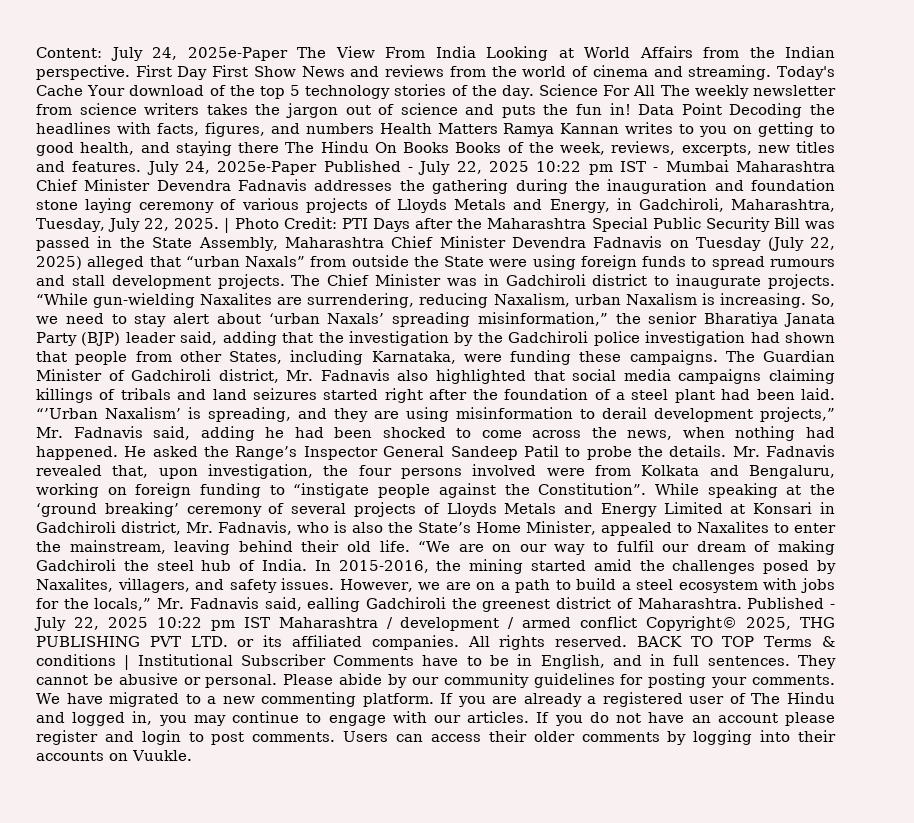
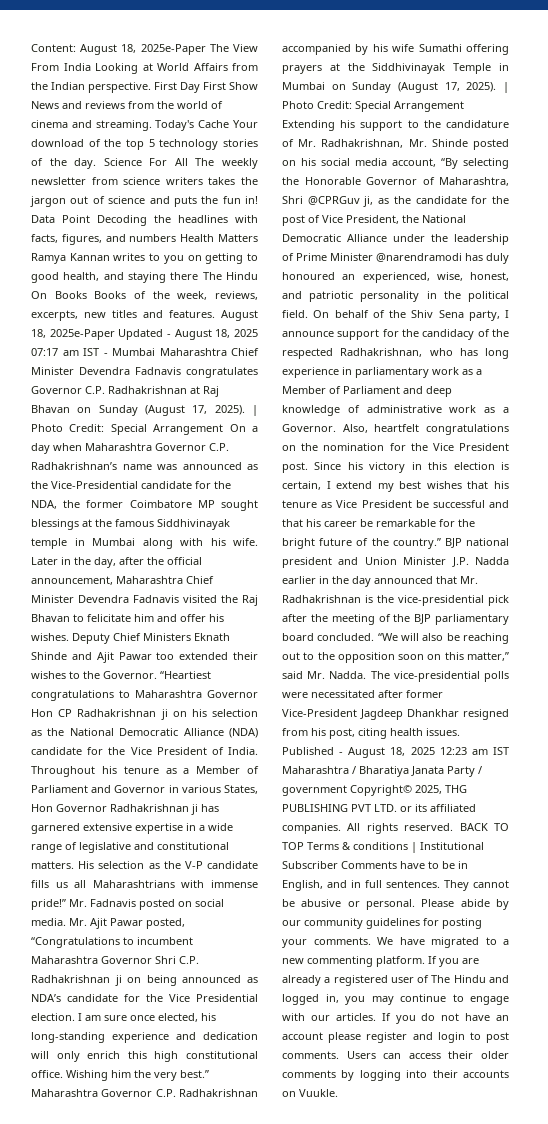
- Content: July 24, 2025e-Paper The View From India Looking at World Affairs from the Indian perspective.
+ Content: August 18, 2025e-Paper The View From India Looking at World Affairs from the Indian perspective.
- July 24, 2025e-Paper Published - July 22, 2025 10:22 pm IST - Mumbai Maharashtra Chief Minister Devendra Fadnavis addresses the gathering during the inauguration and foundation stone laying ceremony of various projects of Lloyds Metals and Energy, in Gadchiroli, Maharashtra, Tuesday, July 22, 2025. | Photo Credit: PTI Days after the Maharashtra Special Public Security Bill was passed in the State Assembly, Maharashtra Chief Minister Devendra Fadnavis on Tuesday (July 22, 2025) alleged that “urban Naxals” from outside the State were using foreign funds to spread rumours and stall development projects. The Chief Minister was in Gadchiroli district to inaugurate projects. “While gun-wielding Naxalites are surrendering, reducing Naxalism, urban Naxalism is increasing. So, we need to stay alert about ‘urban Naxals’ spreading misinformation,” the senior Bharatiya Janata Party (BJP) leader said, adding that the investigation by the Gadchiroli police investigation had shown that people from other States, including Karnataka, were funding these campaigns. The Guardian Minister of Gadchiroli district, Mr. Fadnavis also highlighted that social media campaigns claiming killings of tribals and land seizures started right after the foundation of a steel plant had been laid. “’Urban Naxalism’ is spreading, and they are using misinformation to derail development projects,” Mr. Fadnavis said, adding he had been shocked to come across the news, when nothing had happened. He asked the Range’s Inspector General Sandeep Patil to probe the details. Mr. Fadnavis revealed that, upon investigation, the four persons involved were from Kolkata and Bengaluru, working on foreign funding to “instigate people against the Constitution”. While speaking at the ‘ground breaking’ ceremony of several projects of Lloyds Metals and Energy Limited at Konsari in Gadchiroli district, Mr. Fadnavis, who is also the State’s Home Minister, appealed to Naxalites to enter the mainstream, leaving behind their old life. “We are on our way to fulfil our dream of making Gadchiroli the steel hub of India. In 2015-2016, the mining started amid the challenges posed by Naxalites, villagers, and safety issues. However, we are on a path to build a steel ecosystem with jobs for the locals,” Mr. Fadnavis said, ealling Gadchiroli the greenest district of Maharashtra. Published - July 22, 2025 10:22 pm IST Maharashtra / development / armed conflict Copyright© 2025, THG PUBLISHING PVT LTD. or its affiliated companies.
+ August 18, 2025e-Paper Updated - August 18, 2025 07:17 am IST - Mumbai Maharashtra Chief Minister Devendra Fadnavis congratulates Governor C.P. Radhakrishnan at Raj Bhavan on Sunday (August 17, 2025). | Photo Credit: Special Arrangement On a day when Maharashtra Governor C.P. Radhakrishnan’s name was announced as the Vice-Presidential candidate for the NDA, the former Coimbatore MP sought blessings at the famous Siddhivinayak temple in Mumbai along with his wife. Later in the day, after the official announcement, Maharashtra Chief Minister Devendra Fadnavis visited the Raj Bhavan to felicitate him and offer his wishes. Deputy Chief Ministers Eknath Shinde and Ajit Pawar too extended their wishes to the Governor. “Heartiest congratulations to Maharashtra Governor Hon CP Radhakrishnan ji on his selection as the National Democratic Alliance (NDA) candidate for the Vice President of India. Throughout his tenure as a Member of Parliament and Governor in various States, Hon Governor Radhakrishnan ji has garnered extensive expertise in a wide range of legislative and constitutional matters. His selection as the V-P candidate fills us all Maharashtrians with immense pride!” Mr. Fadnavis posted on social media. Mr. Ajit Pawar posted, “Congratulations to incumbent Maharashtra Governor Shri C.P. Radhakrishnan ji on being announced as NDA’s candidate for the Vice Presidential election. I am sure once elected, his long-standing experience and dedication will only enrich this high constitutional office. Wishing him the very best.” Maharashtra Governor C.P. Radhakrishnan accompanied by his wife Sumathi offering prayers at the Siddhivinayak Temple in Mumbai on Sunday (August 17, 2025). | Photo Credit: Special Arrangement Extending his support to the candidature of Mr. Radhakrishnan, Mr. Shinde posted on his social media account, “By selecting the Honorable Governor of Maharashtra, Shri @CPRGuv ji, as the candidate for the post of Vice President, the National Democratic Alliance under the leadership of Prime Minister @narendramodi has duly honoured an experienced, wise, honest, and patriotic personality in the political field. On behalf of the Shiv Sena party, I announce support for the candidacy of the respected Radhakrishnan, who has long experience in parliamentary work as a Member of Parliament and deep knowledge of administrative work as a Governor. Also, heartfelt congratulations on the nomination for the Vice President post. Since his victory in this election is certain, I extend my best wishes that his tenure as Vice President be successful and that his career be remarkable for the bright future of the country.” BJP national president and Union Minister J.P. Nadda earlier in the day announced that Mr. Radhakrishnan is the vice-presidential pick after the meeting of the BJP parliamentary board concluded. “We will also be reaching out to the opposition soon on this matter,” said Mr. Nadda. The vice-presidential polls were necessitated after former Vice-President Jagdeep Dhankhar resigned from his post, citing health issues. Published - August 18, 2025 12:23 am IST Maharashtra / Bharatiya Janata Party / government Copyright© 2025, THG PUBLISHING PVT LTD. or its affiliated companies.

